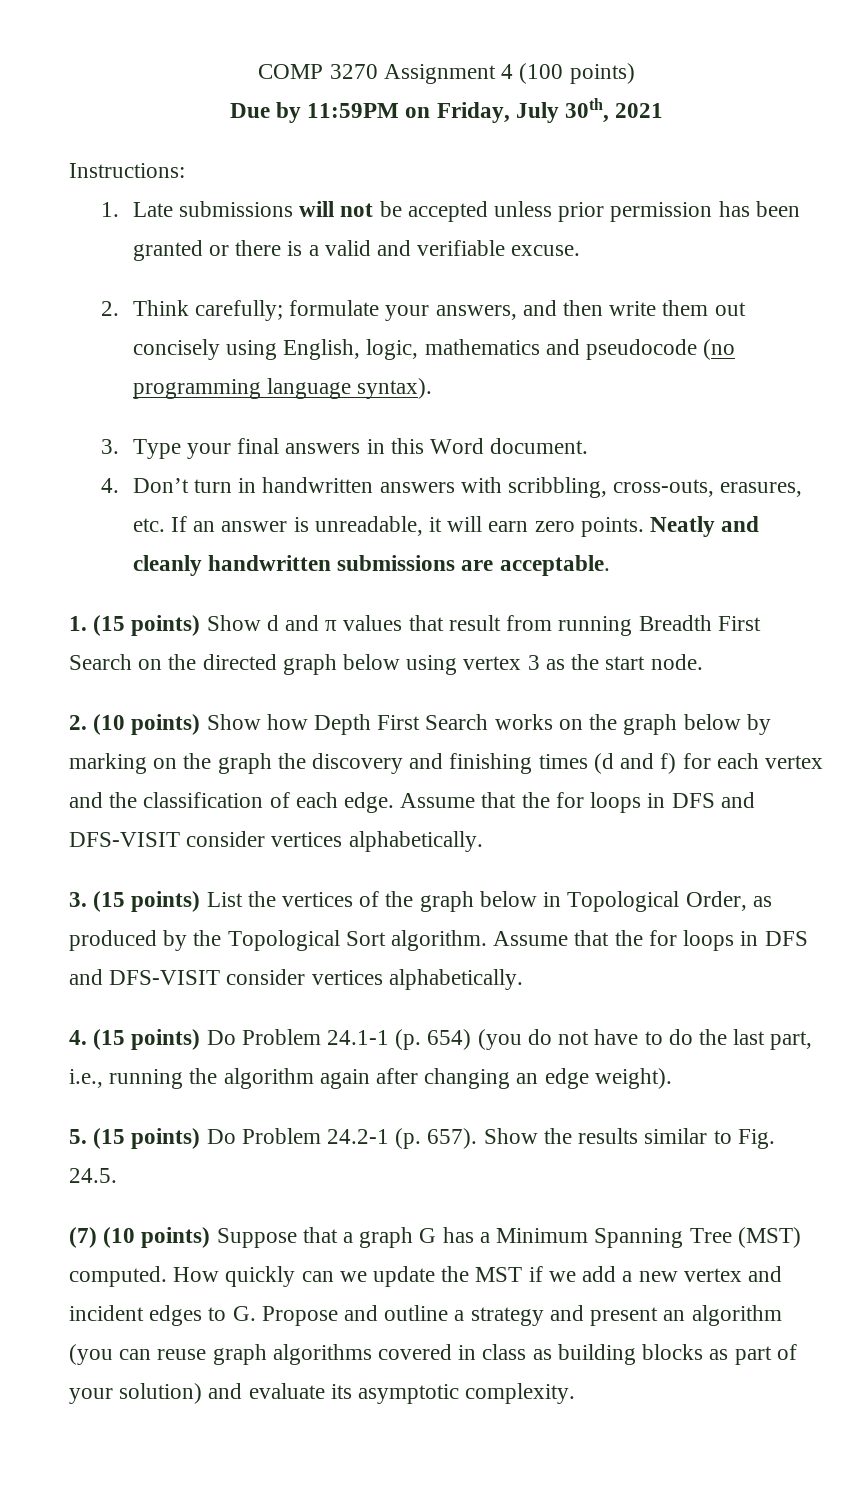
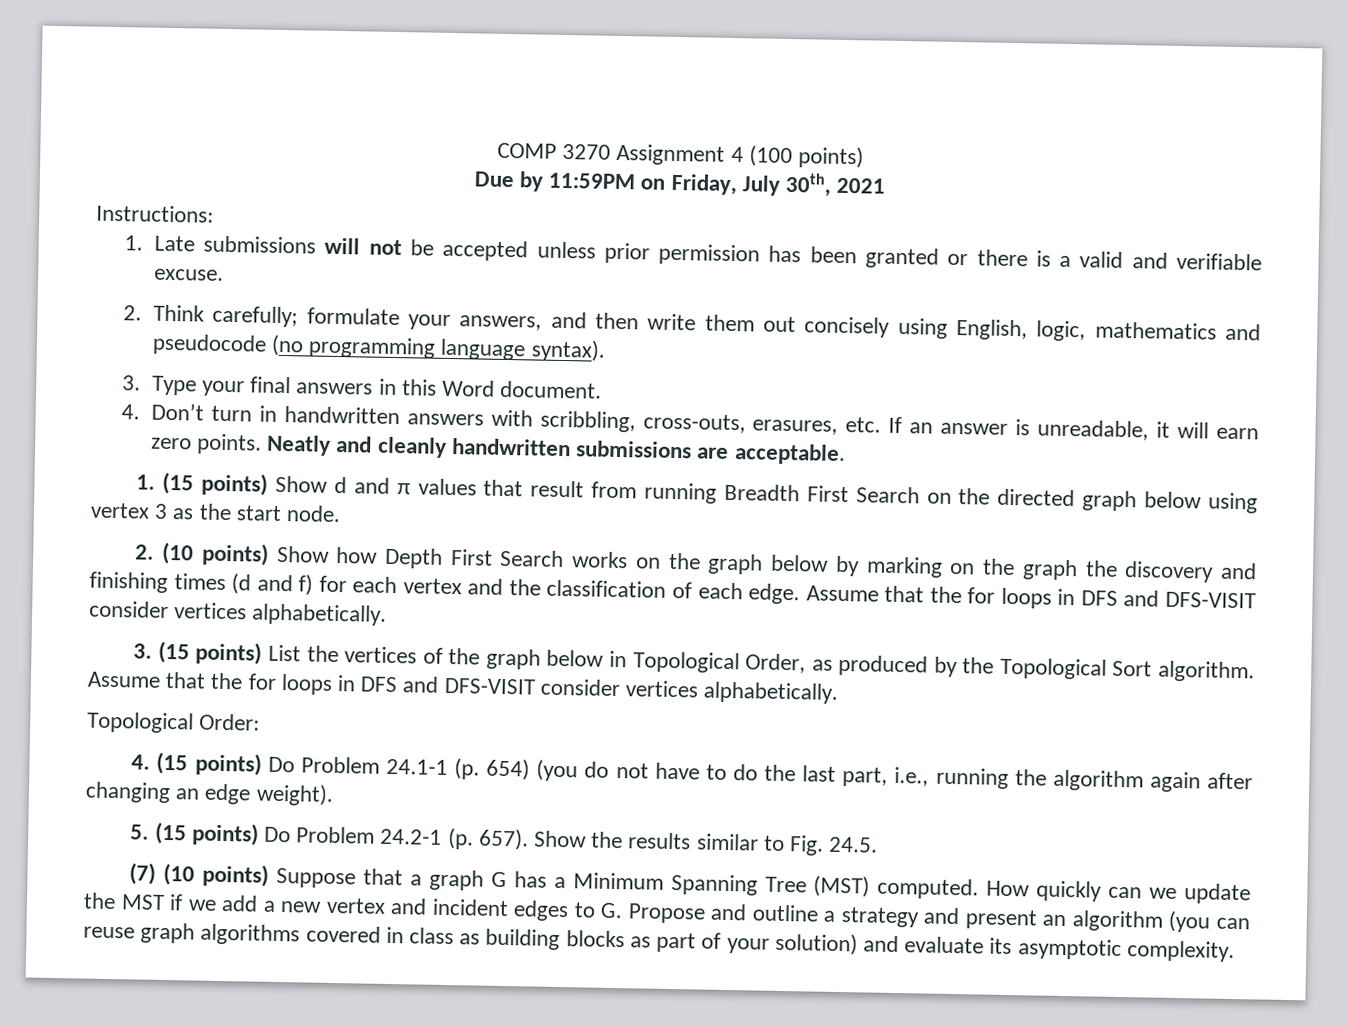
+ Topological Order:

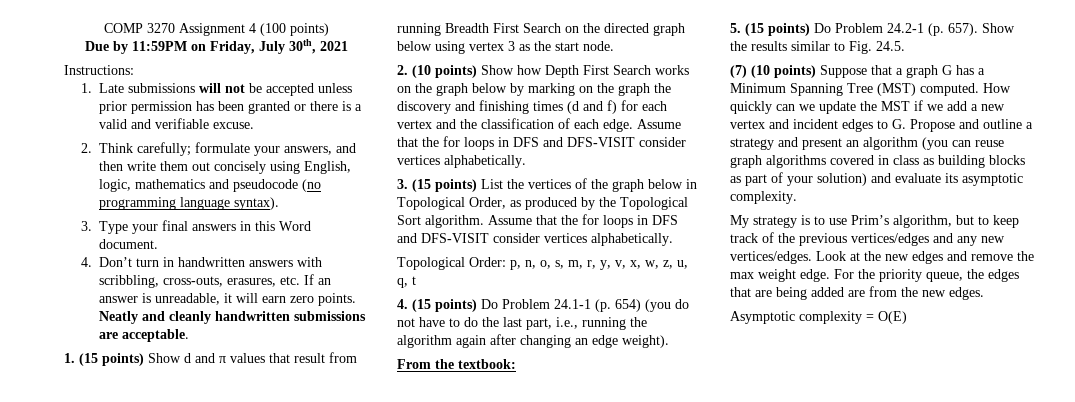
- Topological Order:
+ Topological Order: p, n, o, s, m, r, y, v, x, w, z, u, q, t
+ From the textbook:
+ My strategy is to use Prim’s algorithm, but to keep track of the previous vertices/edges and any new vertices/edges. Look at the new edges and remove the max weight edge. For the priority queue, the edges that are being added are from the new edges.
+ Asymptotic complexity = O(E)

